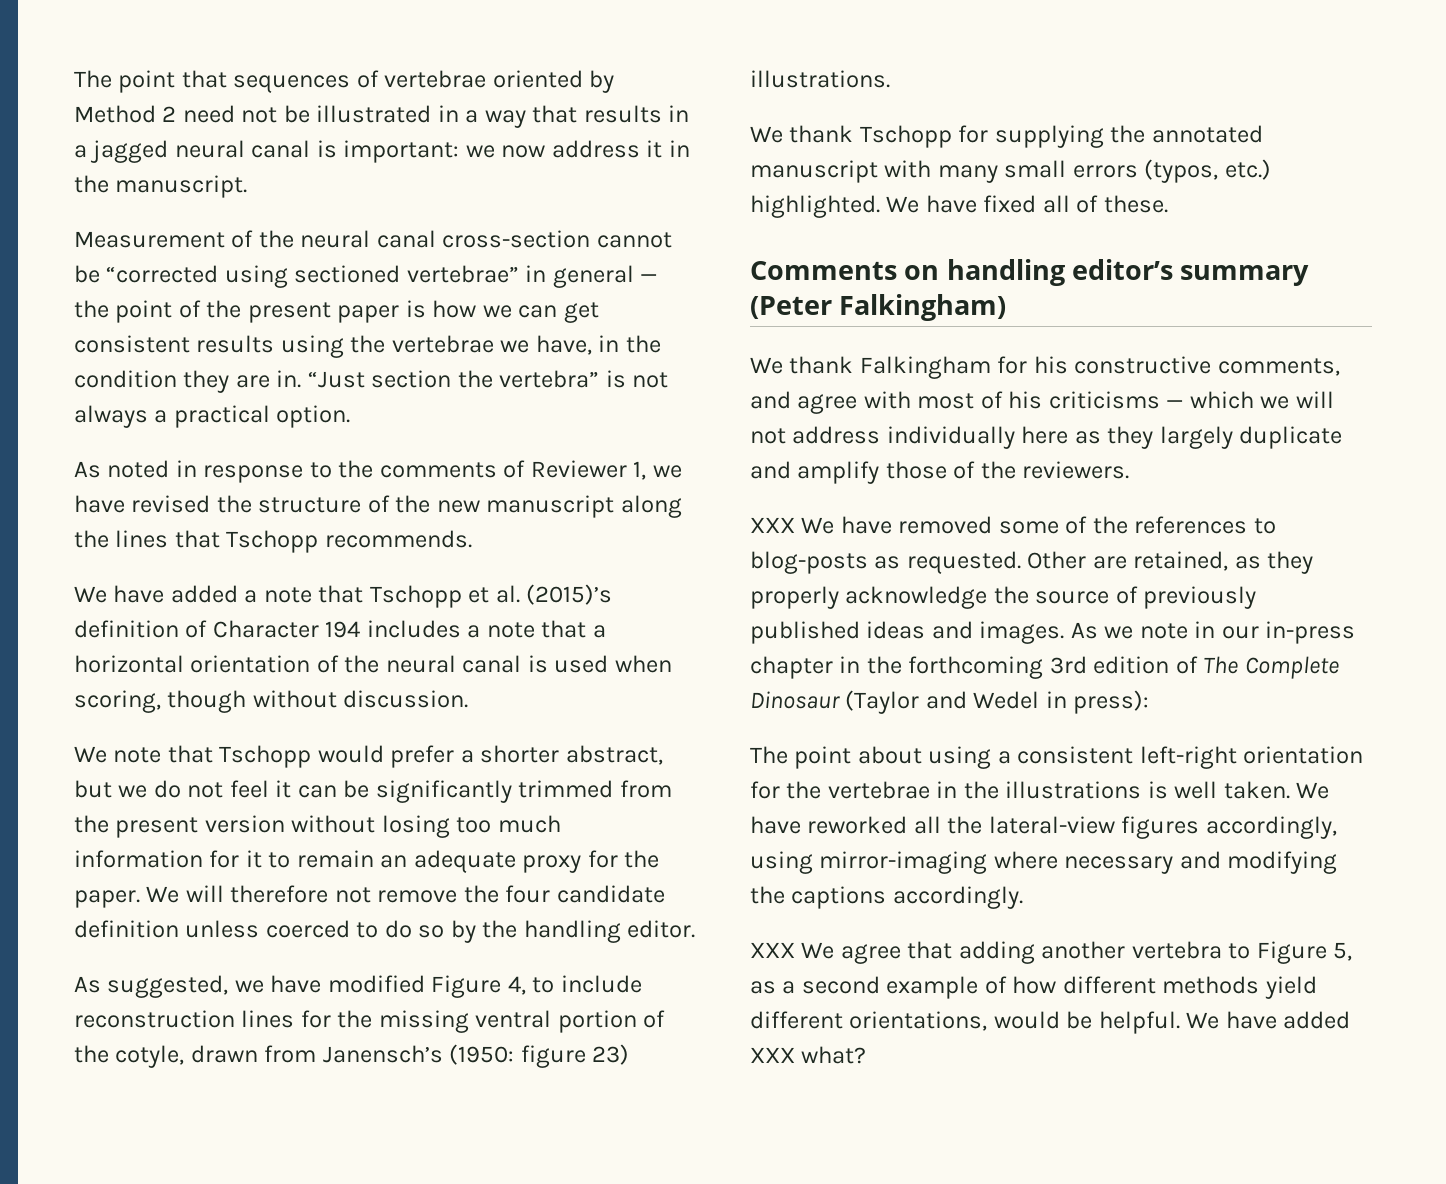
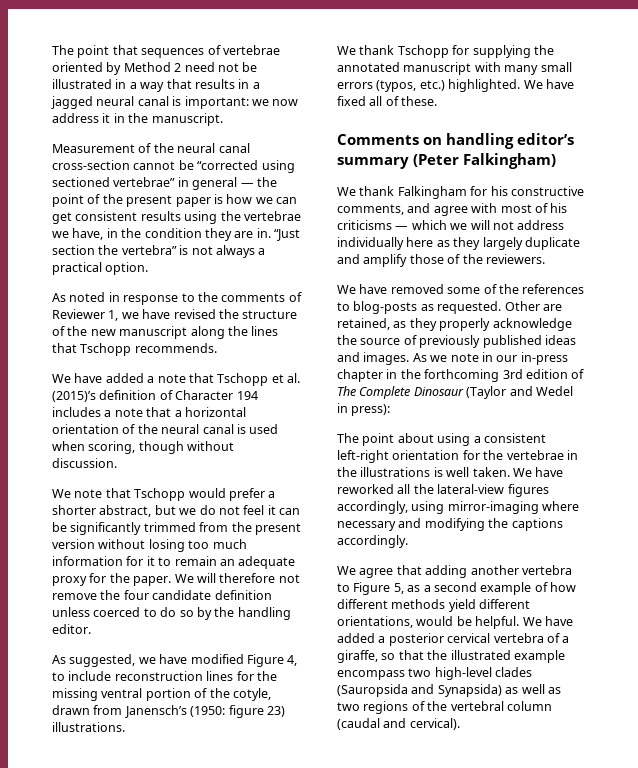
- XXX We have removed some of the references to blog-posts as requested.
+ We have removed some of the references to blog-posts as requested.
- XXX We agree that adding another vertebra to Figure 5, as a second example of how different methods yield different orientations, would be helpful.
+ We agree that adding another vertebra to Figure 5, as a second example of how different methods yield different orientations, would be helpful.
- We have added XXX what?
+ We have added a posterior cervical vertebra of a giraffe, so that the illustrated example encompass two high-level clades (Sauropsida and Synapsida) as well as two regions of the vertebral column (caudal and cervical).

